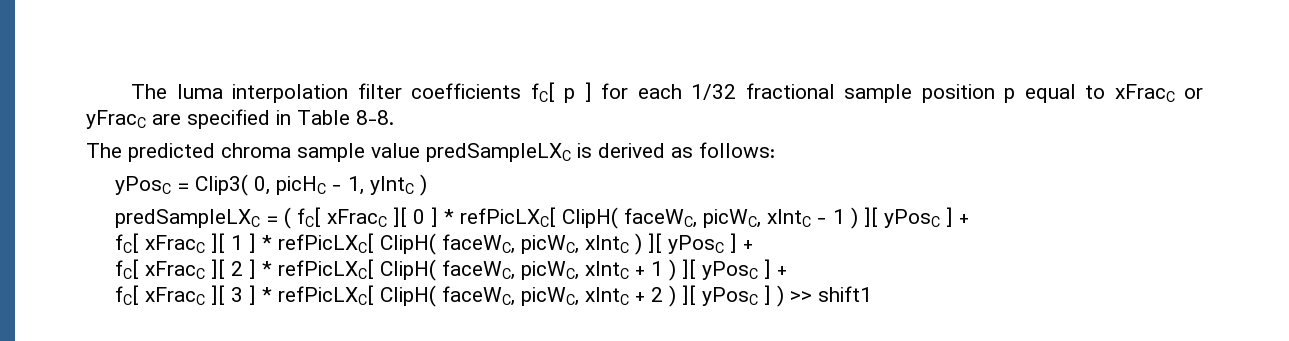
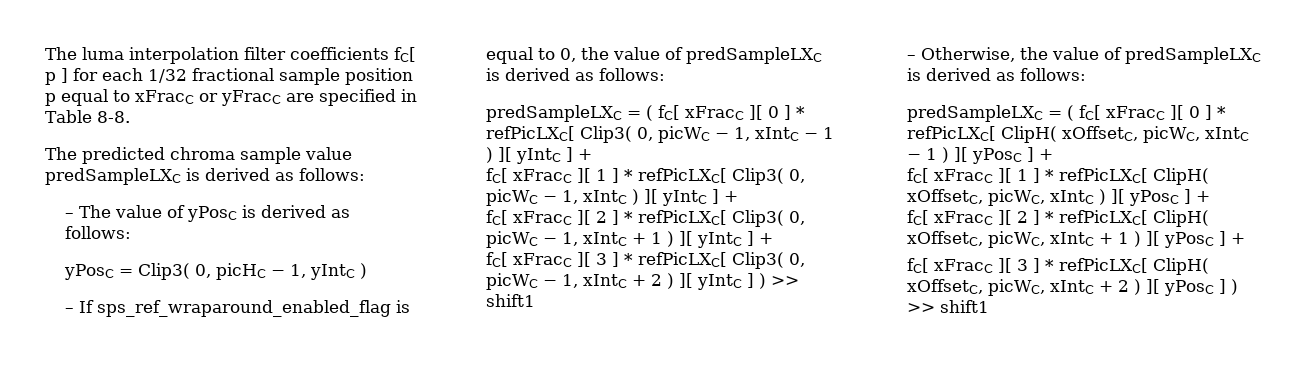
+ – The value of yPosC is derived as follows:
+ – If sps_ref_wraparound_enabled_flag is equal to 0, the value of predSampleLXC is derived as follows:
+ predSampleLXC = ( fC[ xFracC ][ 0 ] * refPicLXC[ Clip3( 0, picWC − 1, xIntC − 1 ) ][ yIntC ] +
+ fC[ xFracC ][ 1 ] * refPicLXC[ Clip3( 0, picWC − 1, xIntC ) ][ yIntC ] +
+ fC[ xFracC ][ 2 ] * refPicLXC[ Clip3( 0, picWC − 1, xIntC + 1 ) ][ yIntC ] +
+ fC[ xFracC ][ 3 ] * refPicLXC[ Clip3( 0, picWC − 1, xIntC + 2 ) ][ yIntC ] ) >> shift1
+ – Otherwise, the value of predSampleLXC is derived as follows:
- predSampleLXC = ( fC[ xFracC ][ 0 ] * refPicLXC[ ClipH( faceWC, picWC, xIntC − 1 ) ][ yPosC ] +
+ predSampleLXC = ( fC[ xFracC ][ 0 ] * refPicLXC[ ClipH( xOffsetC, picWC, xIntC − 1 ) ][ yPosC ] +
- fC[ xFracC ][ 1 ] * refPicLXC[ ClipH( faceWC, picWC, xIntC ) ][ yPosC ] +
+ fC[ xFracC ][ 1 ] * refPicLXC[ ClipH( xOffsetC, picWC, xIntC ) ][ yPosC ] +
- fC[ xFracC ][ 2 ] * refPicLXC[ ClipH( faceWC, picWC, xIntC + 1 ) ][ yPosC ] +
+ fC[ xFracC ][ 2 ] * refPicLXC[ ClipH( xOffsetC, picWC, xIntC + 1 ) ][ yPosC ] +
- fC[ xFracC ][ 3 ] * refPicLXC[ ClipH( faceWC, picWC, xIntC + 2 ) ][ yPosC ] ) >> shift1
+ fC[ xFracC ][ 3 ] * refPicLXC[ ClipH( xOffsetC, picWC, xIntC + 2 ) ][ yPosC ] ) >> shift1

